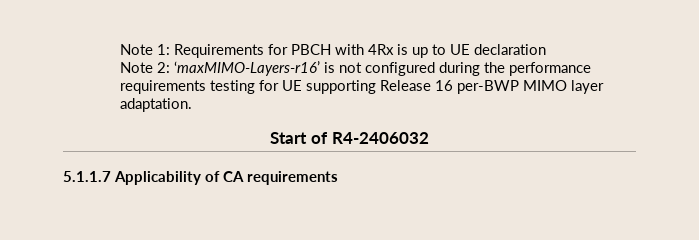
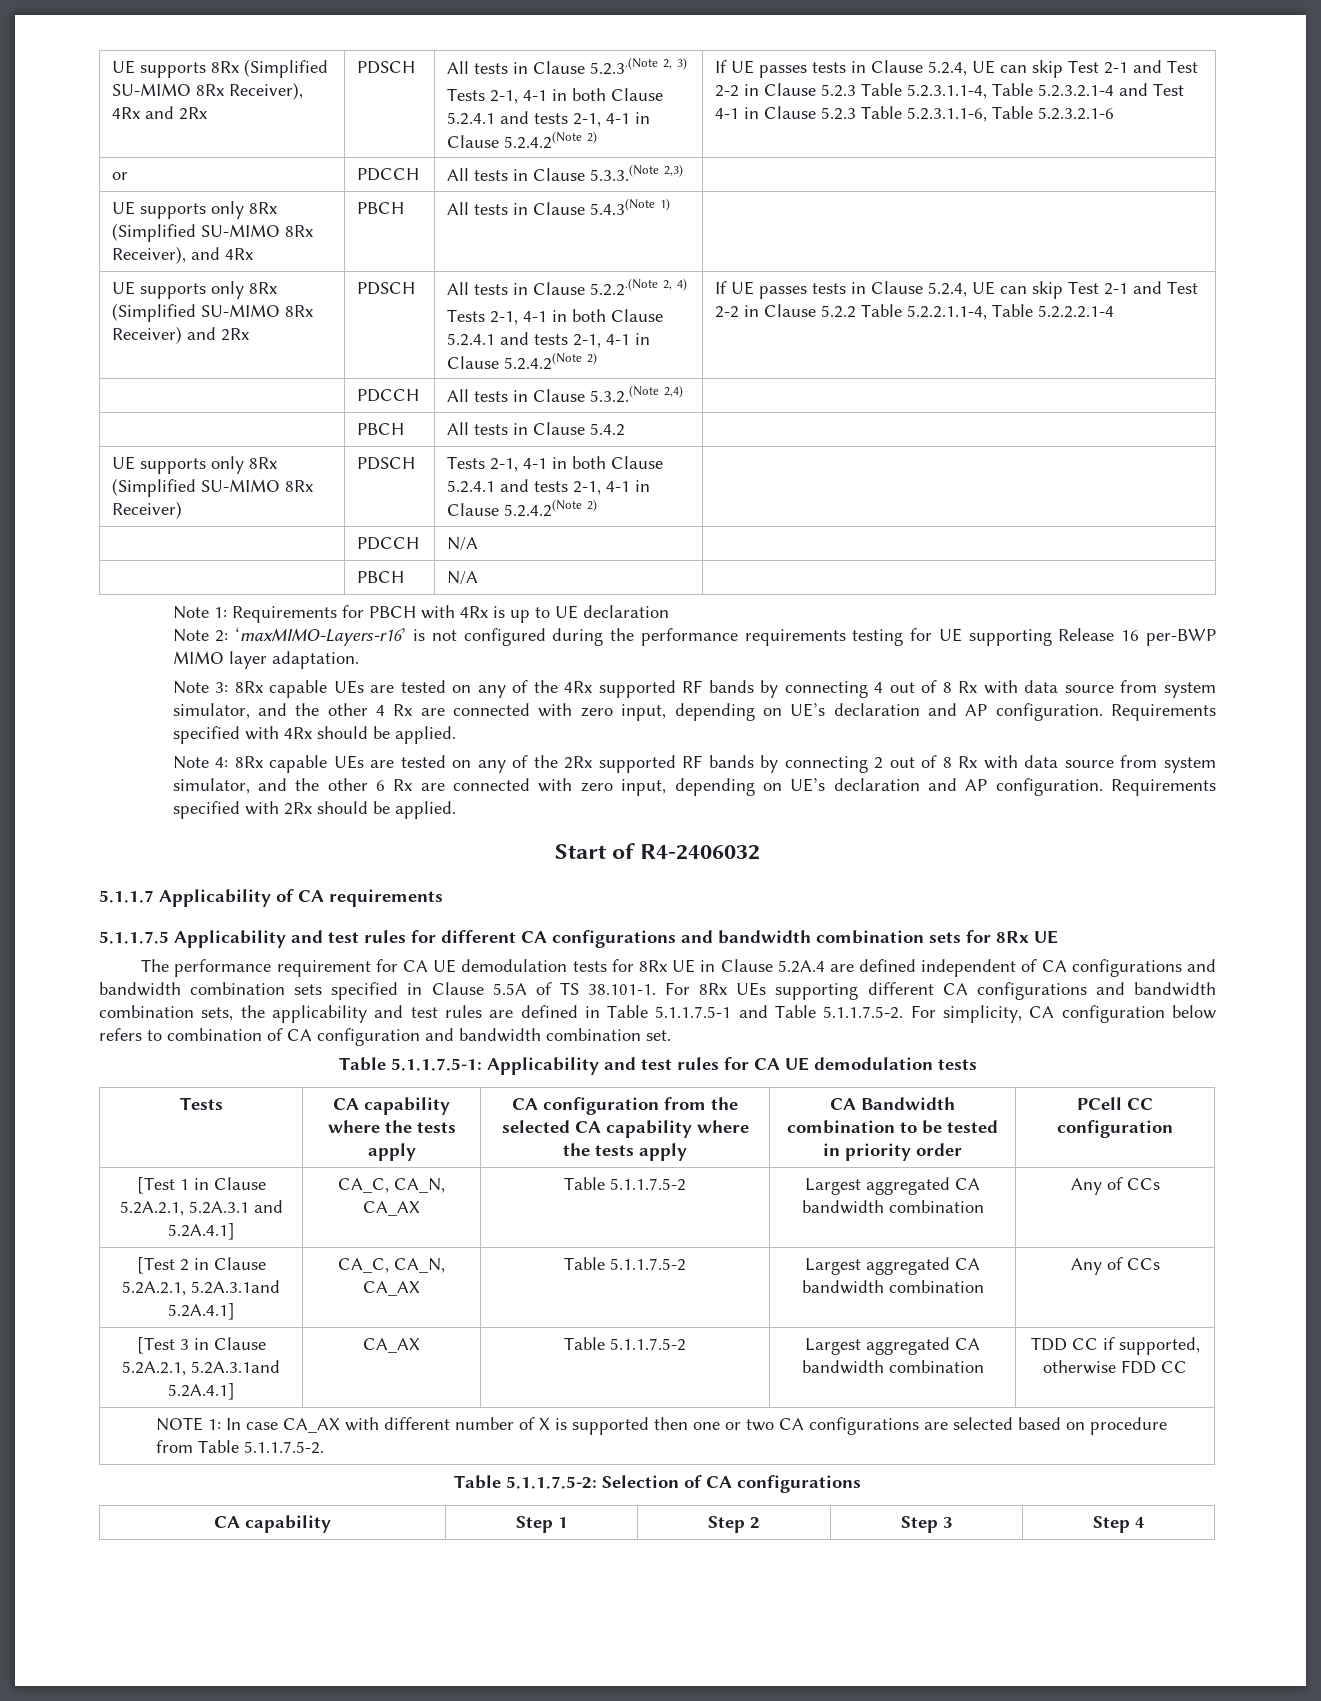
+ UE supports 8Rx (Simplified SU-MIMO 8Rx Receiver), 4Rx and 2Rx | PDSCH | All tests in Clause 5.2.3.(Note 2, 3)
+ Tests 2-1, 4-1 in both Clause 5.2.4.1 and tests 2-1, 4-1 in Clause 5.2.4.2(Note 2) | If UE passes tests in Clause 5.2.4, UE can skip Test 2-1 and Test 2-2 in Clause 5.2.3 Table 5.2.3.1.1-4, Table 5.2.3.2.1-4 and Test 4-1 in Clause 5.2.3 Table 5.2.3.1.1-6, Table 5.2.3.2.1-6
+ or | PDCCH | All tests in Clause 5.3.3.(Note 2,3) |
+ UE supports only 8Rx (Simplified SU-MIMO 8Rx Receiver), and 4Rx | PBCH | All tests in Clause 5.4.3(Note 1) |
+ UE supports only 8Rx (Simplified SU-MIMO 8Rx Receiver) and 2Rx | PDSCH | All tests in Clause 5.2.2.(Note 2, 4)
+ Tests 2-1, 4-1 in both Clause 5.2.4.1 and tests 2-1, 4-1 in Clause 5.2.4.2(Note 2) | If UE passes tests in Clause 5.2.4, UE can skip Test 2-1 and Test 2-2 in Clause 5.2.2 Table 5.2.2.1.1-4, Table 5.2.2.2.1-4
+ | PDCCH | All tests in Clause 5.3.2.(Note 2,4) |
+ | PBCH | All tests in Clause 5.4.2 |
+ UE supports only 8Rx (Simplified SU-MIMO 8Rx Receiver) | PDSCH | Tests 2-1, 4-1 in both Clause 5.2.4.1 and tests 2-1, 4-1 in Clause 5.2.4.2(Note 2) |
+ | PDCCH | N/A |
+ | PBCH | N/A |
+ Note 3: 8Rx capable UEs are tested on any of the 4Rx supported RF bands by connecting 4 out of 8 Rx with data source from system simulator, and the other 4 Rx are connected with zero input, depending on UE’s declaration and AP configuration. Requirements specified with 4Rx should be applied.
+ Note 4: 8Rx capable UEs are tested on any of the 2Rx supported RF bands by connecting 2 out of 8 Rx with data source from system simulator, and the other 6 Rx are connected with zero input, depending on UE’s declaration and AP configuration. Requirements specified with 2Rx should be applied.
+ 5.1.1.7.5 Applicability and test rules for different CA configurations and bandwidth combination sets for 8Rx UE
+ The performance requirement for CA UE demodulation tests for 8Rx UE in Clause 5.2A.4 are defined independent of CA configurations and bandwidth combination sets specified in Clause 5.5A of TS 38.101-1. For 8Rx UEs supporting different CA configurations and bandwidth combination sets, the applicability and test rules are defined in Table 5.1.1.7.5-1 and Table 5.1.1.7.5-2. For simplicity, CA configuration below refers to combination of CA configuration and bandwidth combination set.
+ Table 5.1.1.7.5-1: Applicability and test rules for CA UE demodulation tests
+ Tests | CA capability where the tests apply | CA configuration from the selected CA capability where the tests apply | CA Bandwidth combination to be tested in priority order | PCell CC configuration
+ [Test 1 in Clause 5.2A.2.1, 5.2A.3.1 and 5.2A.4.1] | CA_C, CA_N, CA_AX | Table 5.1.1.7.5-2 | Largest aggregated CA bandwidth combination | Any of CCs
+ [Test 2 in Clause 5.2A.2.1, 5.2A.3.1and 5.2A.4.1] | CA_C, CA_N, CA_AX | Table 5.1.1.7.5-2 | Largest aggregated CA bandwidth combination | Any of CCs
+ [Test 3 in Clause 5.2A.2.1, 5.2A.3.1and 5.2A.4.1] | CA_AX | Table 5.1.1.7.5-2 | Largest aggregated CA bandwidth combination | TDD CC if supported, otherwise FDD CC
+ NOTE 1: In case CA_AX with different number of X is supported then one or two CA configurations are selected based on procedure from Table 5.1.1.7.5-2.
+ Table 5.1.1.7.5-2: Selection of CA configurations
+ CA capability | Step 1 | Step 2 | Step 3 | Step 4

